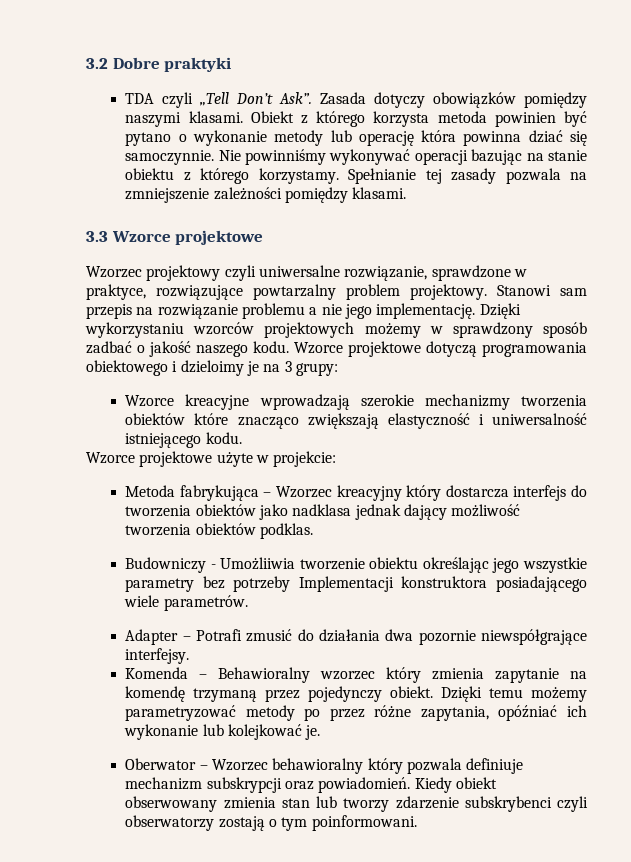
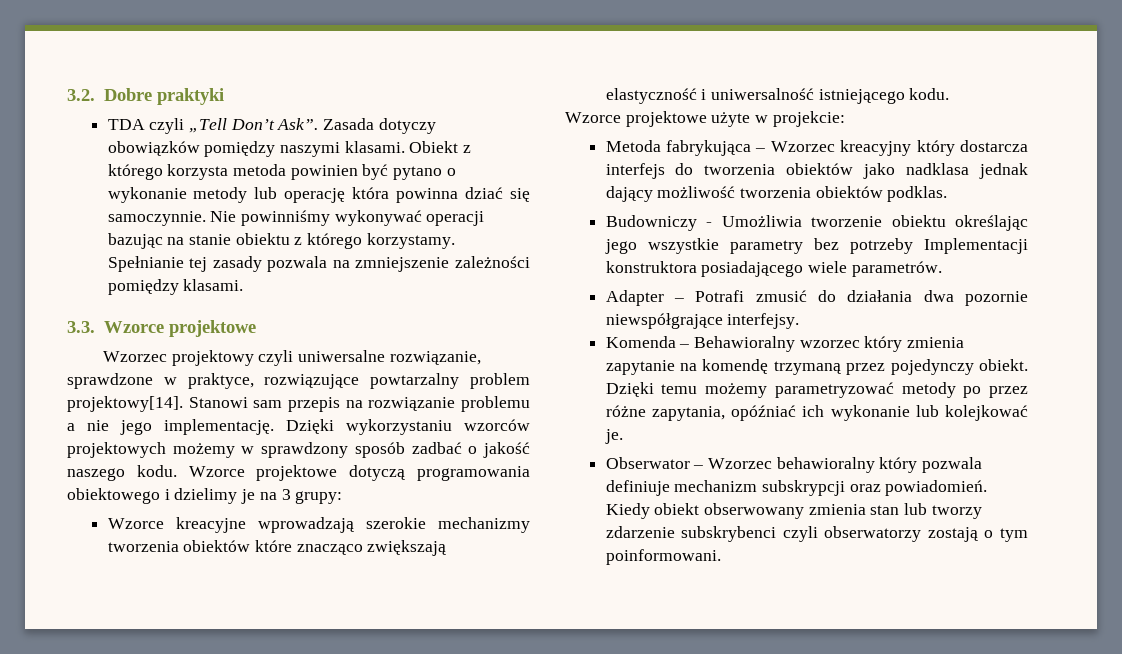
- 3.2 Dobre praktyki
+ 3.2. Dobre praktyki
- 3.3 Wzorce projektowe
+ 3.3. Wzorce projektowe
- Wzorzec projektowy czyli uniwersalne rozwiązanie, sprawdzone w praktyce, rozwiązujące powtarzalny problem projektowy.
+ Wzorzec projektowy czyli uniwersalne rozwiązanie, sprawdzone w praktyce, rozwiązujące powtarzalny problem projektowy[14].
- Wzorce projektowe dotyczą programowania obiektowego i dzieloimy je na 3 grupy:
+ Wzorce projektowe dotyczą programowania obiektowego i dzielimy je na 3 grupy:
- Budowniczy - Umożliiwia tworzenie obiektu określając jego wszystkie parametry bez potrzeby Implementacji konstruktora posiadającego wiele parametrów.
+ Budowniczy - Umożliwia tworzenie obiektu określając jego wszystkie parametry bez potrzeby Implementacji konstruktora posiadającego wiele parametrów.
- Oberwator – Wzorzec behawioralny który pozwala definiuje mechanizm subskrypcji oraz powiadomień.
+ Obserwator – Wzorzec behawioralny który pozwala definiuje mechanizm subskrypcji oraz powiadomień.

